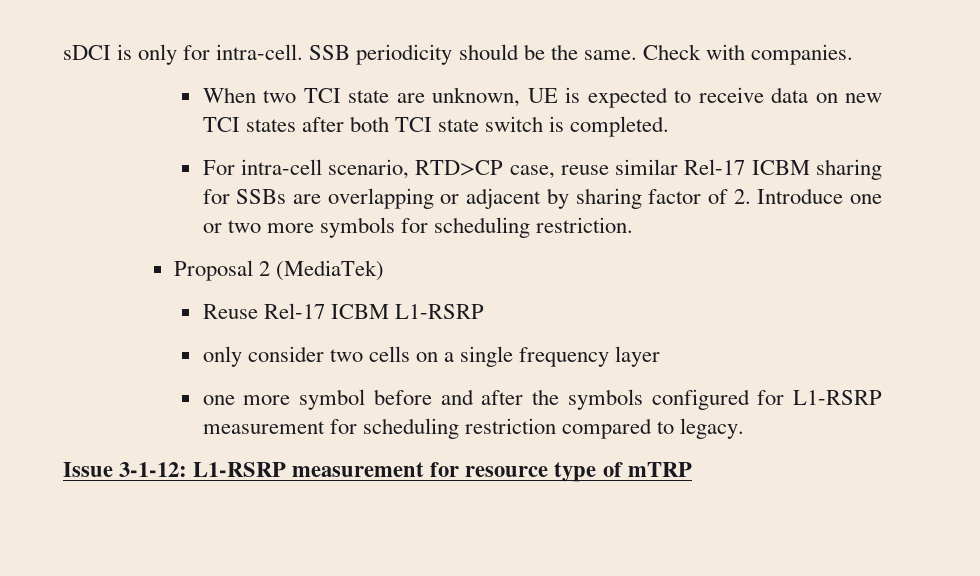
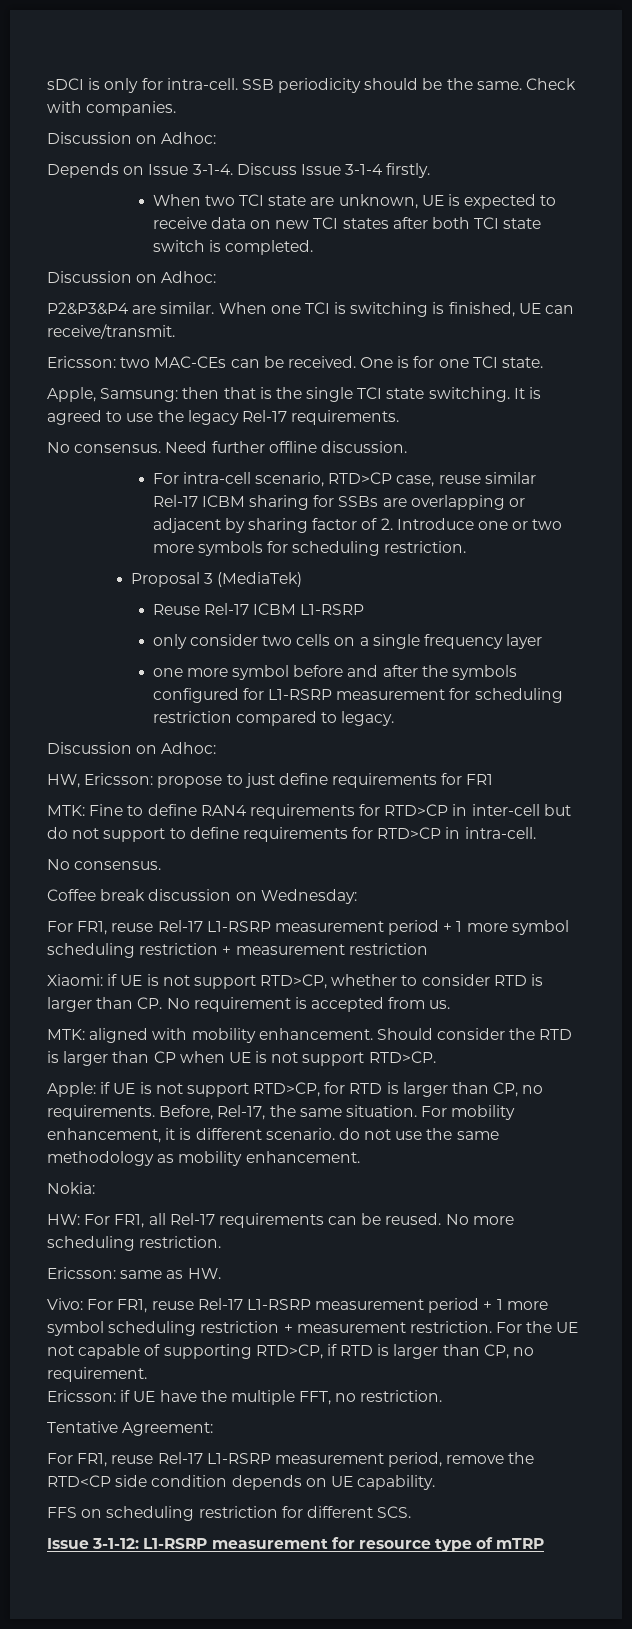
  Check with companies.
+ Discussion on Adhoc:
+ Depends on Issue 3-1-4. Discuss Issue 3-1-4 firstly.
  When two TCI state are unknown, UE is expected to receive data on new TCI states after both TCI state switch is completed.
+ Discussion on Adhoc:
+ P2&P3&P4 are similar. When one TCI is switching is finished, UE can receive/transmit.
+ Ericsson: two MAC-CEs can be received. One is for one TCI state.
+ Apple, Samsung: then that is the single TCI state switching. It is agreed to use the legacy Rel-17 requirements.
+ No consensus. Need further offline discussion.
- Proposal 2 (MediaTek)
+ Proposal 3 (MediaTek)
  one more symbol before and after the symbols configured for L1-RSRP measurement for scheduling restriction compared to legacy.
+ Discussion on Adhoc:
+ HW, Ericsson: propose to just define requirements for FR1
+ MTK: Fine to define RAN4 requirements for RTD>CP in inter-cell but do not support to define requirements for RTD>CP in intra-cell.
+ No consensus.
+ Coffee break discussion on Wednesday:
+ For FR1, reuse Rel-17 L1-RSRP measurement period + 1 more symbol scheduling restriction + measurement restriction
+ Xiaomi: if UE is not support RTD>CP, whether to consider RTD is larger than CP. No requirement is accepted from us.
+ MTK: aligned with mobility enhancement. Should consider the RTD is larger than CP when UE is not support RTD>CP.
+ Apple: if UE is not support RTD>CP, for RTD is larger than CP, no requirements. Before, Rel-17, the same situation. For mobility enhancement, it is different scenario. do not use the same methodology as mobility enhancement.
+ Nokia:
+ HW: For FR1, all Rel-17 requirements can be reused. No more scheduling restriction.
+ Ericsson: same as HW.
+ Vivo: For FR1, reuse Rel-17 L1-RSRP measurement period + 1 more symbol scheduling restriction + measurement restriction. For the UE not capable of supporting RTD>CP, if RTD is larger than CP, no requirement.
+ Ericsson: if UE have the multiple FFT, no restriction.
+ Tentative Agreement:
+ For FR1, reuse Rel-17 L1-RSRP measurement period, remove the RTD<CP side condition depends on UE capability.
+ FFS on scheduling restriction for different SCS.

